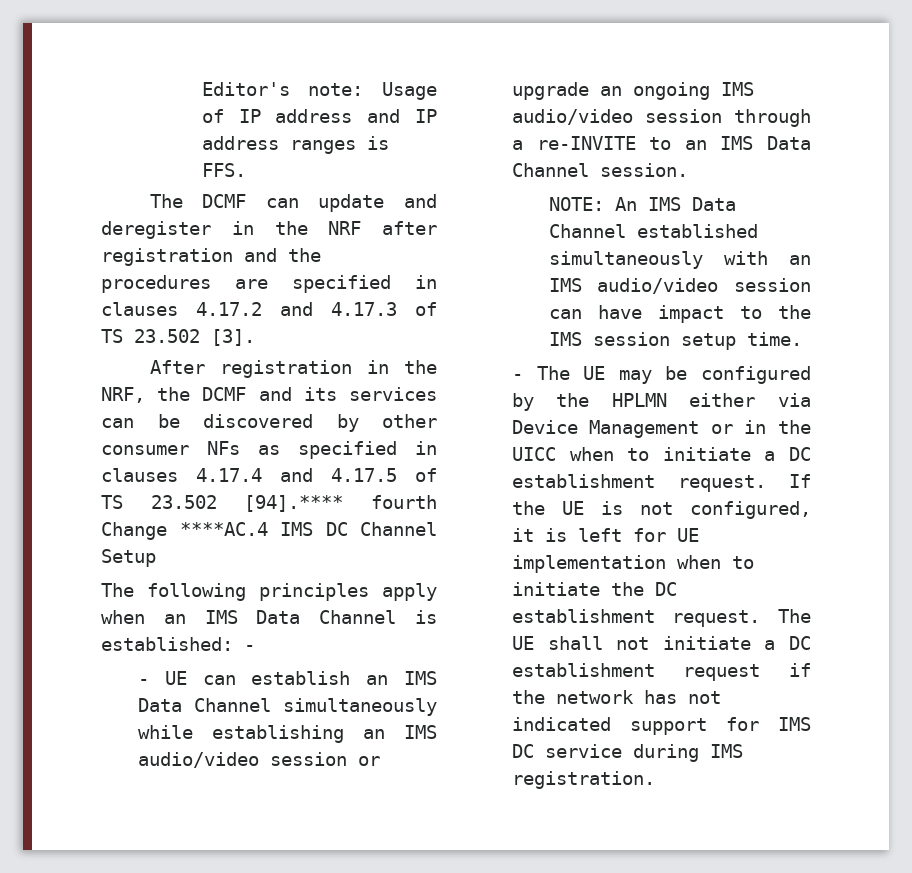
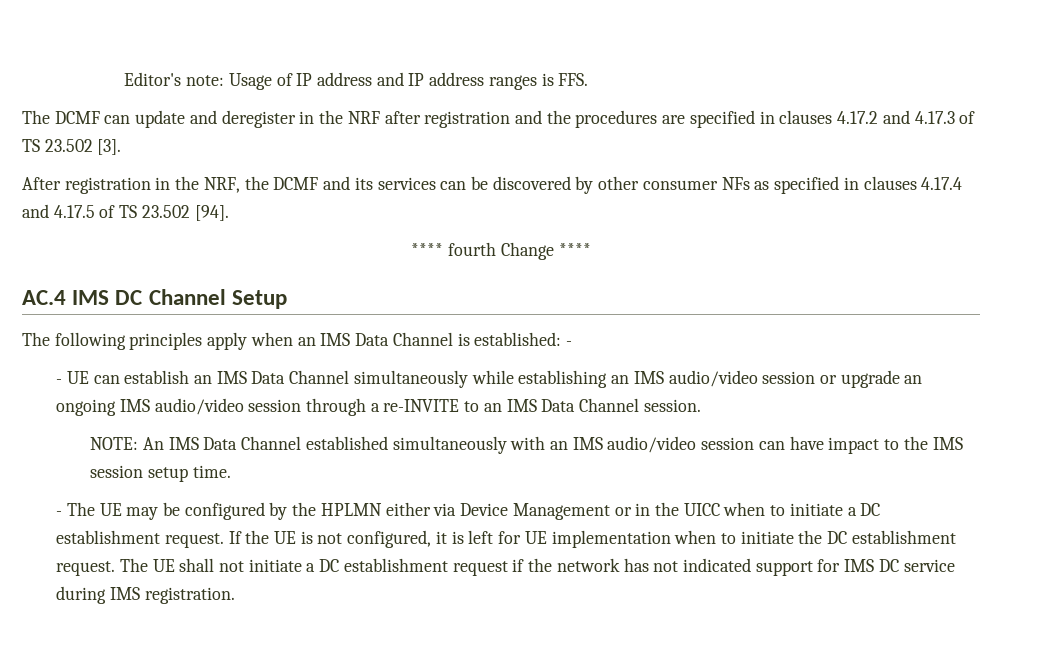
- After registration in the NRF, the DCMF and its services can be discovered by other consumer NFs as specified in clauses 4.17.4 and 4.17.5 of TS 23.502 [94].**** fourth Change ****AC.4 IMS DC Channel Setup
+ After registration in the NRF, the DCMF and its services can be discovered by other consumer NFs as specified in clauses 4.17.4 and 4.17.5 of TS 23.502 [94].
+ **** fourth Change ****
+ AC.4 IMS DC Channel Setup

